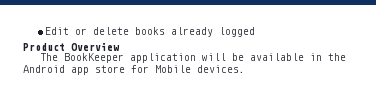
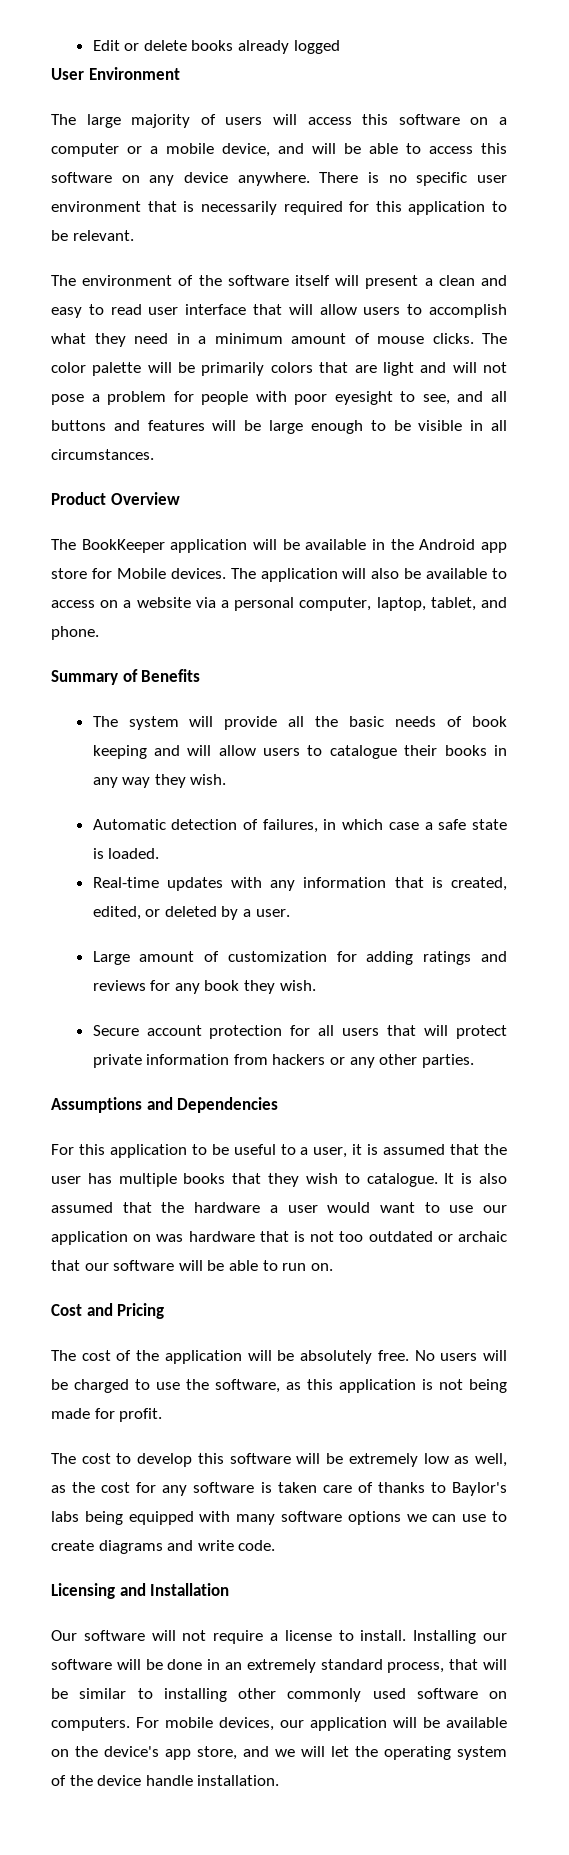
+ User Environment
+ The large majority of users will access this software on a computer or a mobile device, and will be able to access this software on any device anywhere. There is no specific user environment that is necessarily required for this application to be relevant.
+ The environment of the software itself will present a clean and easy to read user interface that will allow users to accomplish what they need in a minimum amount of mouse clicks. The color palette will be primarily colors that are light and will not pose a problem for people with poor eyesight to see, and all buttons and features will be large enough to be visible in all circumstances.
+ The application will also be available to access on a website via a personal computer, laptop, tablet, and phone.
+ Summary of Benefits
+ The system will provide all the basic needs of book keeping and will allow users to catalogue their books in any way they wish.
+ Automatic detection of failures, in which case a safe state is loaded.
+ Real-time updates with any information that is created, edited, or deleted by a user.
+ Large amount of customization for adding ratings and reviews for any book they wish.
+ Secure account protection for all users that will protect private information from hackers or any other parties.
+ Assumptions and Dependencies
+ For this application to be useful to a user, it is assumed that the user has multiple books that they wish to catalogue. It is also assumed that the hardware a user would want to use our application on was hardware that is not too outdated or archaic that our software will be able to run on.
+ Cost and Pricing
+ The cost of the application will be absolutely free. No users will be charged to use the software, as this application is not being made for profit.
+ The cost to develop this software will be extremely low as well, as the cost for any software is taken care of thanks to Baylor's labs being equipped with many software options we can use to create diagrams and write code.
+ Licensing and Installation
+ Our software will not require a license to install. Installing our software will be done in an extremely standard process, that will be similar to installing other commonly used software on computers. For mobile devices, our application will be available on the device's app store, and we will let the operating system of the device handle installation.

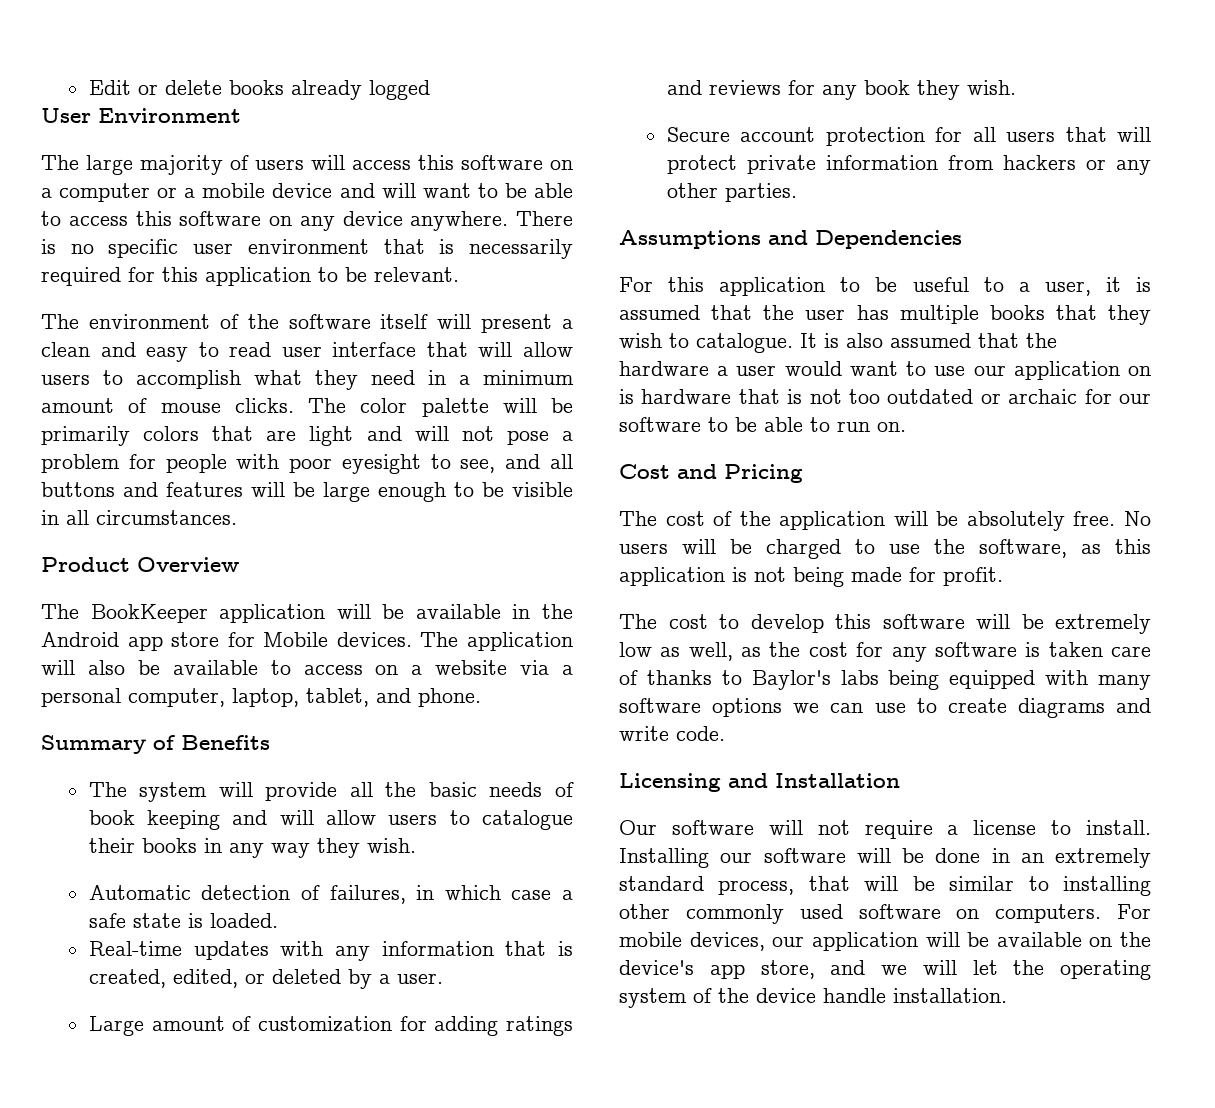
- The large majority of users will access this software on a computer or a mobile device, and will be able to access this software on any device anywhere.
+ The large majority of users will access this software on a computer or a mobile device and will want to be able to access this software on any device anywhere.
- It is also assumed that the hardware a user would want to use our application on was hardware that is not too outdated or archaic that our software will be able to run on.
+ It is also assumed that the hardware a user would want to use our application on is hardware that is not too outdated or archaic for our software to be able to run on.

